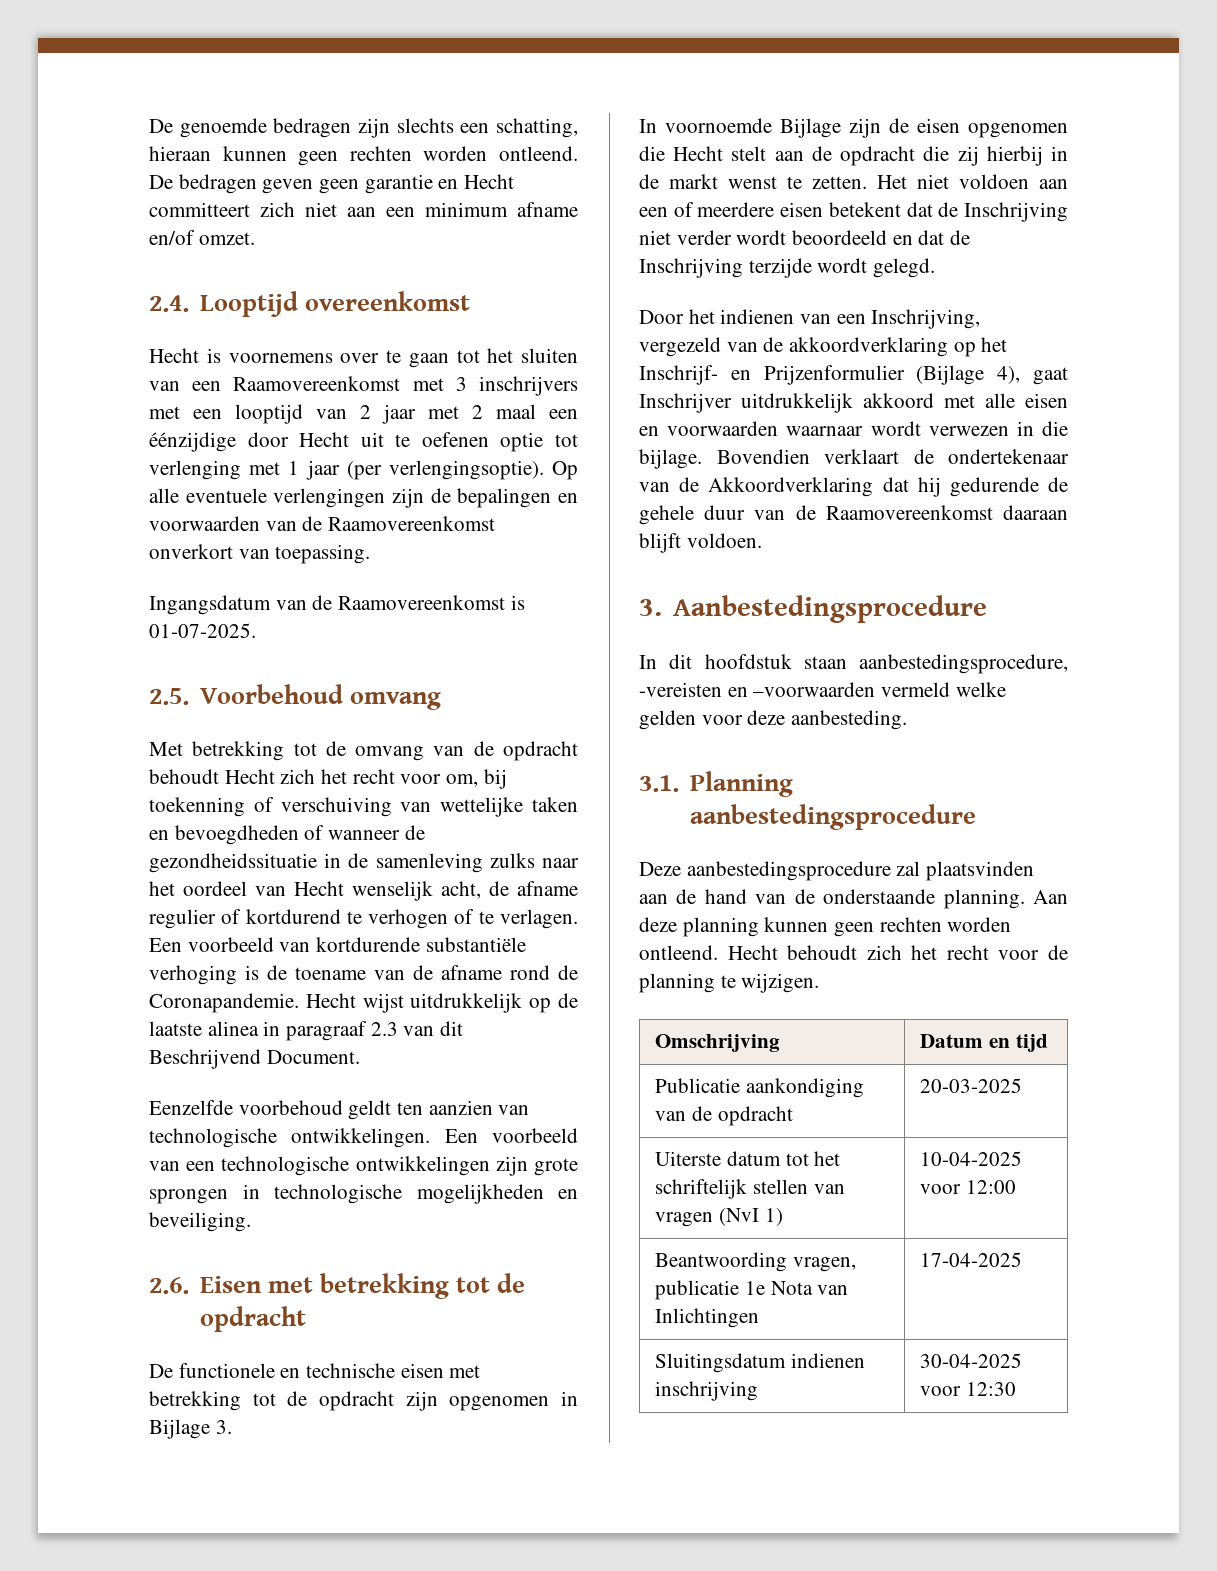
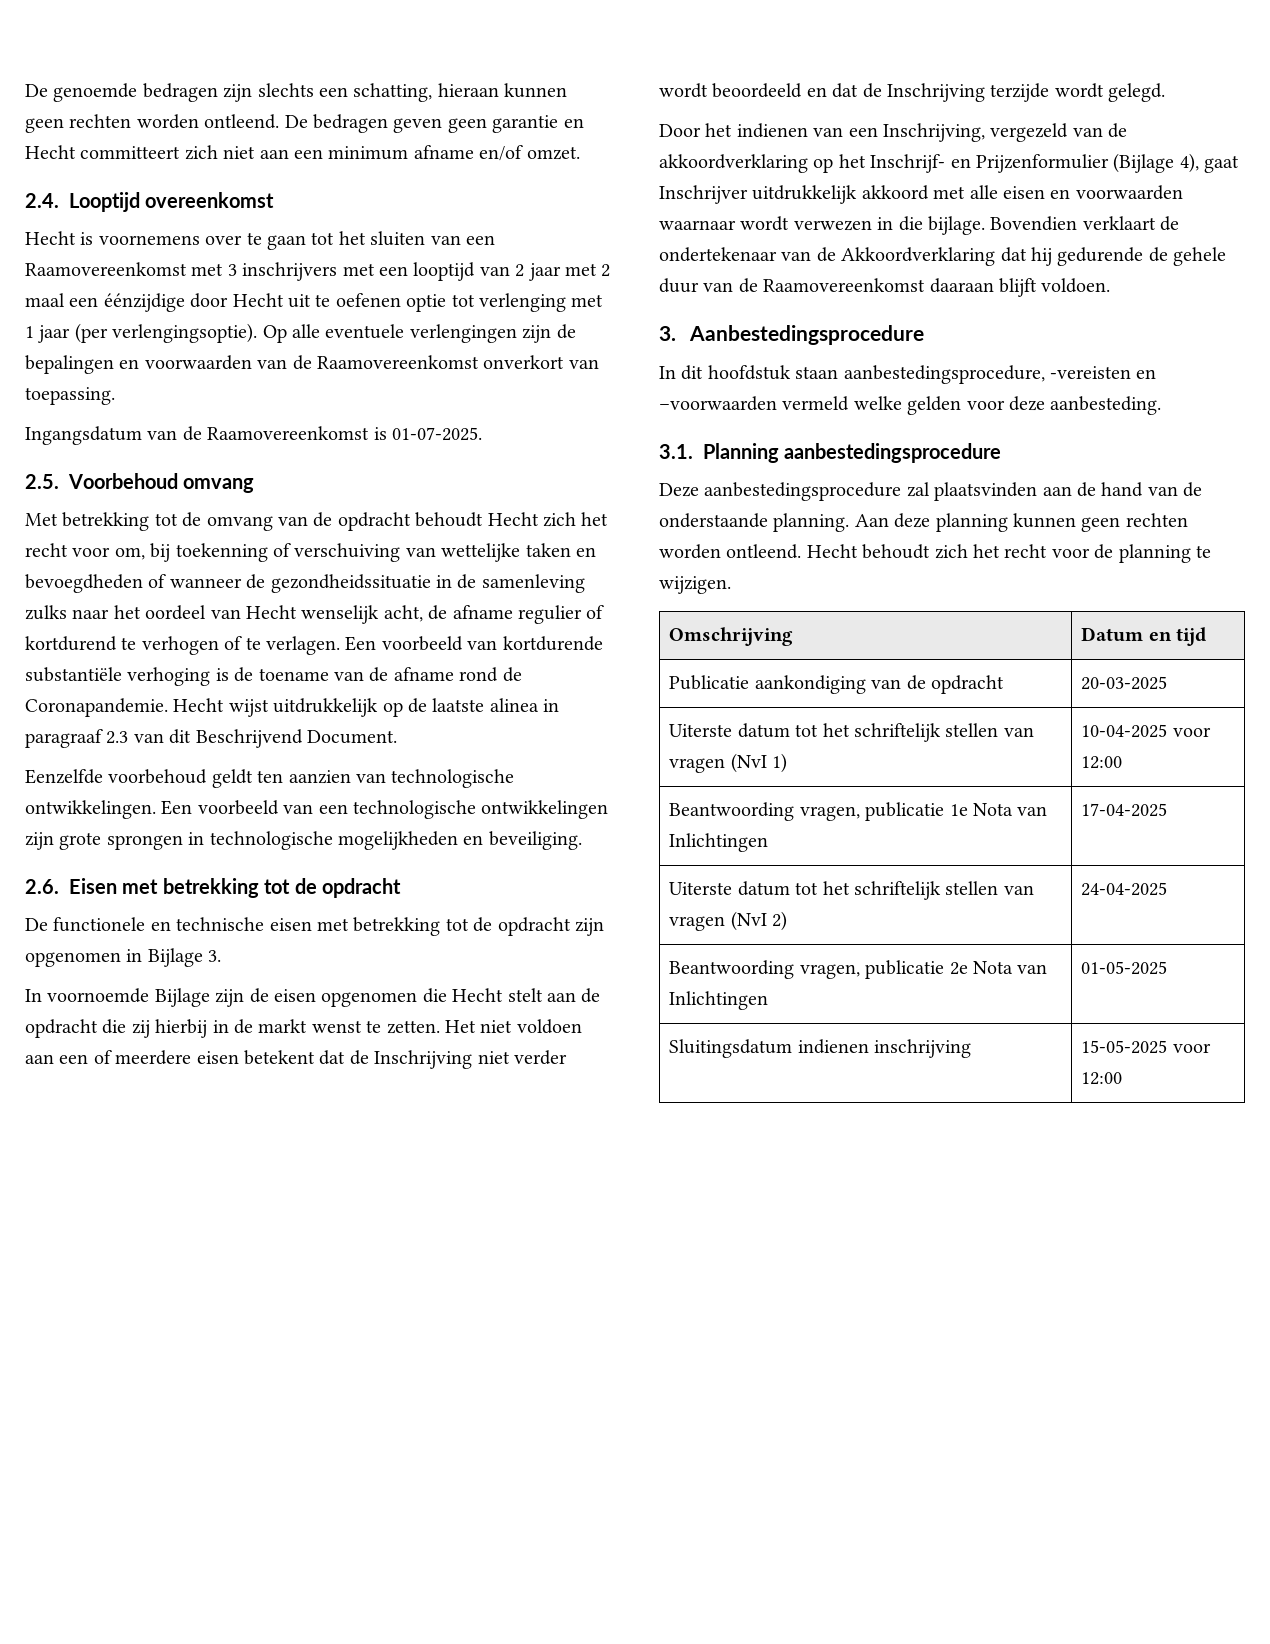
+ Uiterste datum tot het schriftelijk stellen van vragen (NvI 2) | 24-04-2025
+ Beantwoording vragen, publicatie 2e Nota van Inlichtingen | 01-05-2025
- Sluitingsdatum indienen inschrijving | 30-04-2025 voor 12:30
+ Sluitingsdatum indienen inschrijving | 15-05-2025 voor 12:00

